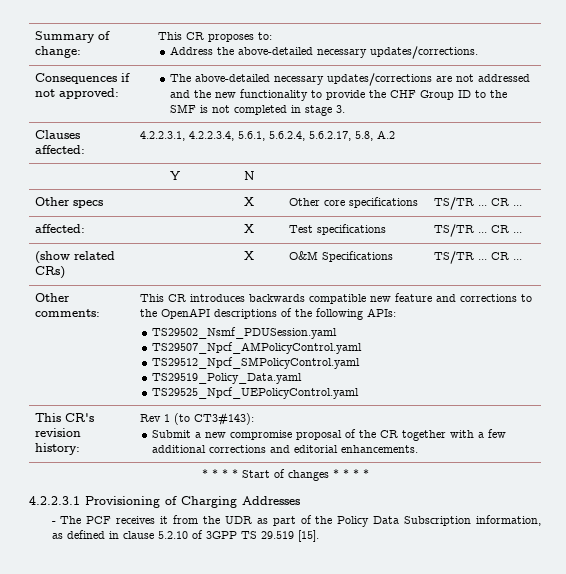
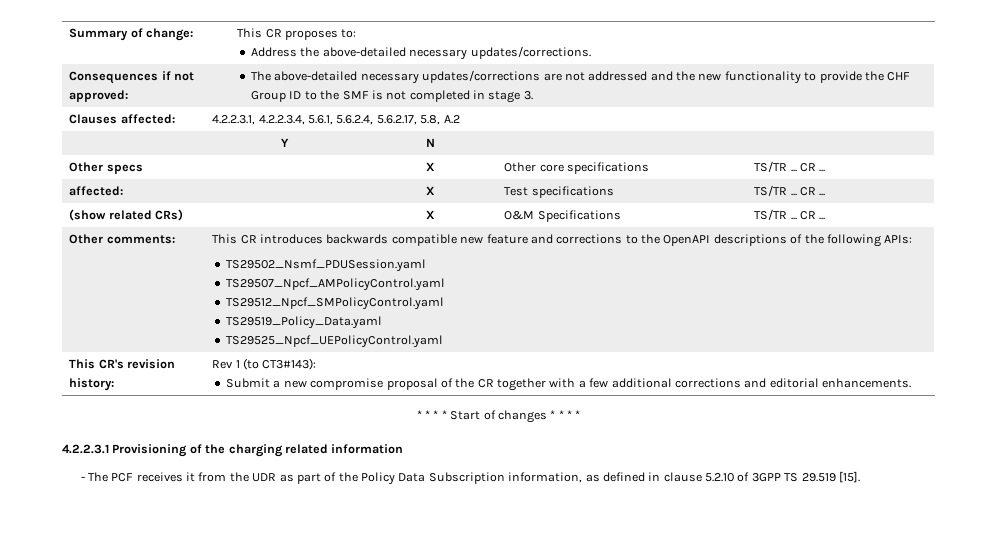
- 4.2.2.3.1 Provisioning of Charging Addresses
+ 4.2.2.3.1 Provisioning of the charging related information

